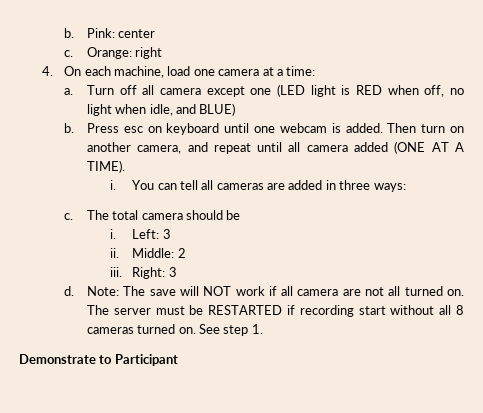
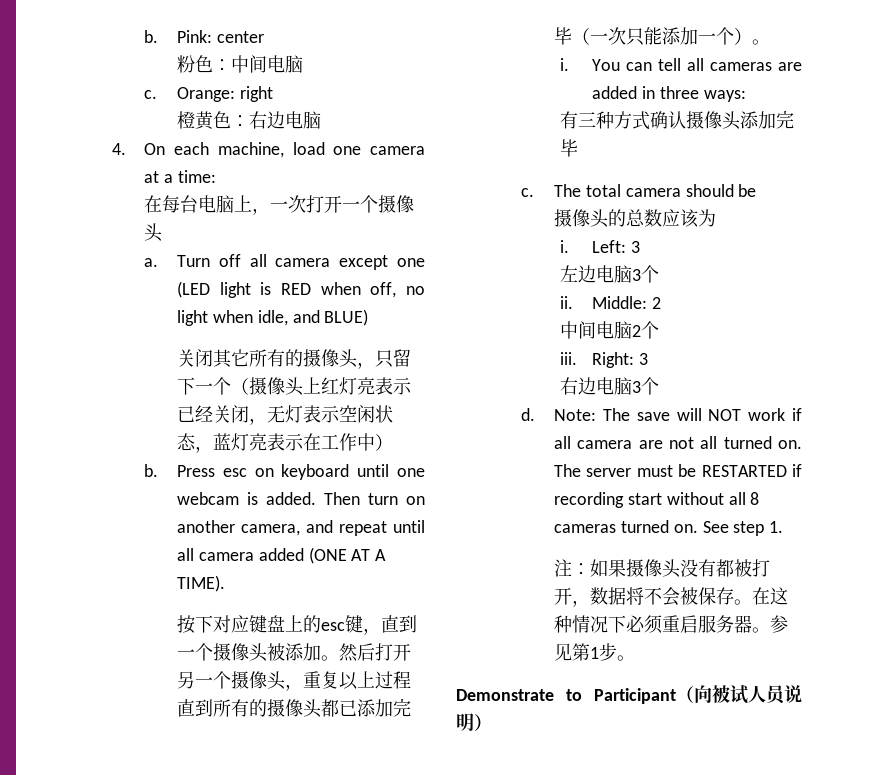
+ 粉色：中间电脑
+ 橙黄色：右边电脑
+ 在每台电脑上，一次打开一个摄像头
+ 关闭其它所有的摄像头，只留下一个（摄像头上红灯亮表示已经关闭，无灯表示空闲状态，蓝灯亮表示在工作中）
+ 按下对应键盘上的esc键，直到一个摄像头被添加。然后打开另一个摄像头，重复以上过程直到所有的摄像头都已添加完毕（一次只能添加一个）。
+ 有三种方式确认摄像头添加完毕
+ 摄像头的总数应该为
+ 左边电脑3个
+ 中间电脑2个
+ 右边电脑3个
+ 注：如果摄像头没有都被打开，数据将不会被保存。在这种情况下必须重启服务器。参见第1步。
- Demonstrate to Participant
+ Demonstrate to Participant（向被试人员说明）

